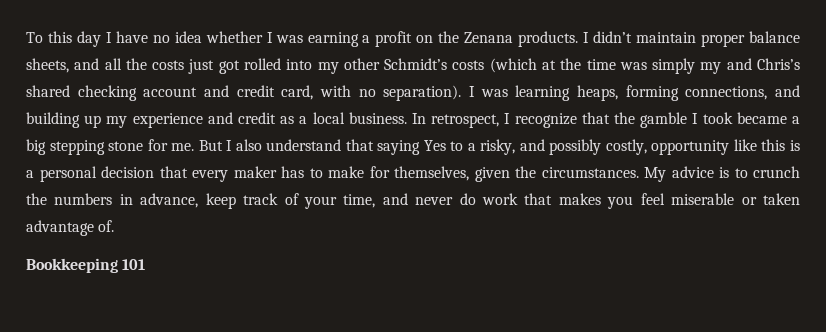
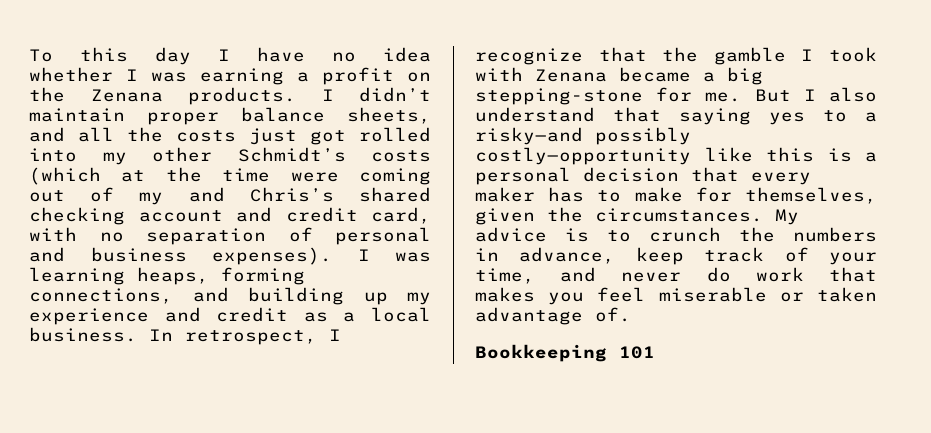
- I didn’t maintain proper balance sheets, and all the costs just got rolled into my other Schmidt’s costs (which at the time was simply my and Chris’s shared checking account and credit card, with no separation).
+ I didn’t maintain proper balance sheets, and all the costs just got rolled into my other Schmidt’s costs (which at the time were coming out of my and Chris’s shared checking account and credit card, with no separation of personal and business expenses).
- In retrospect, I recognize that the gamble I took became a big stepping stone for me.
+ In retrospect, I recognize that the gamble I took with Zenana became a big stepping-stone for me.
- But I also understand that saying Yes to a risky, and possibly costly, opportunity like this is a personal decision that every maker has to make for themselves, given the circumstances.
+ But I also understand that saying yes to a risky—and possibly costly—opportunity like this is a personal decision that every maker has to make for themselves, given the circumstances.

